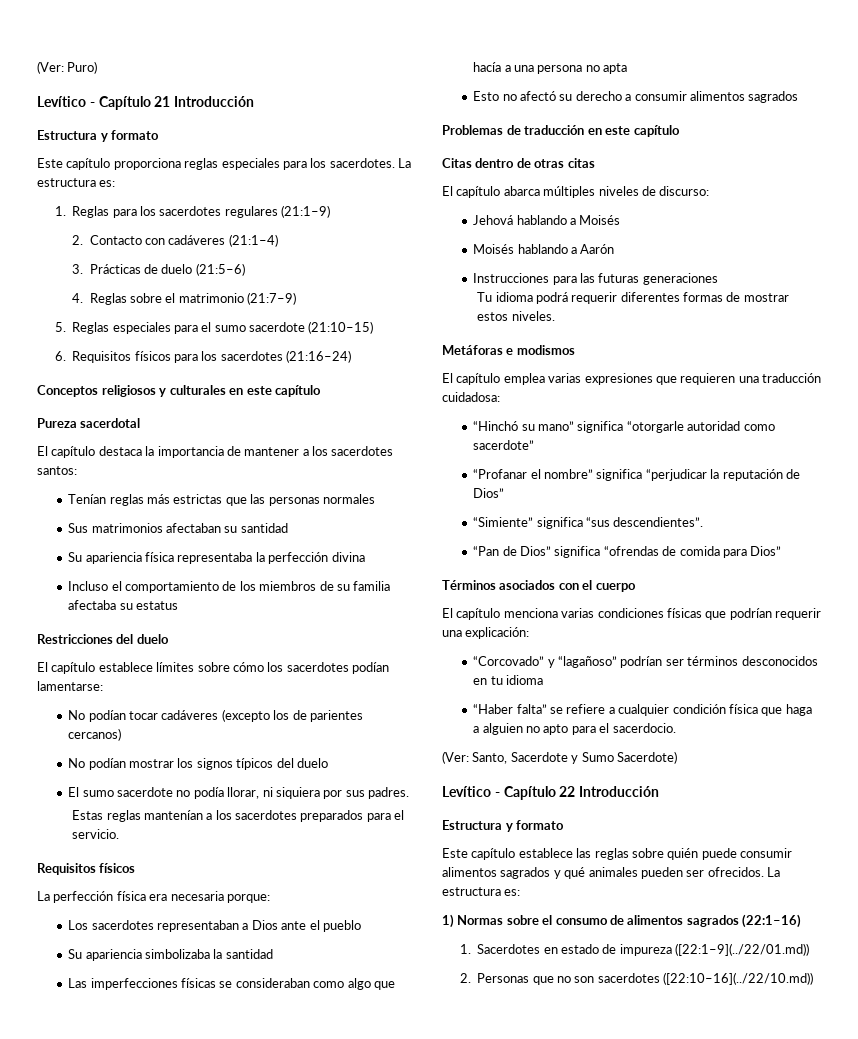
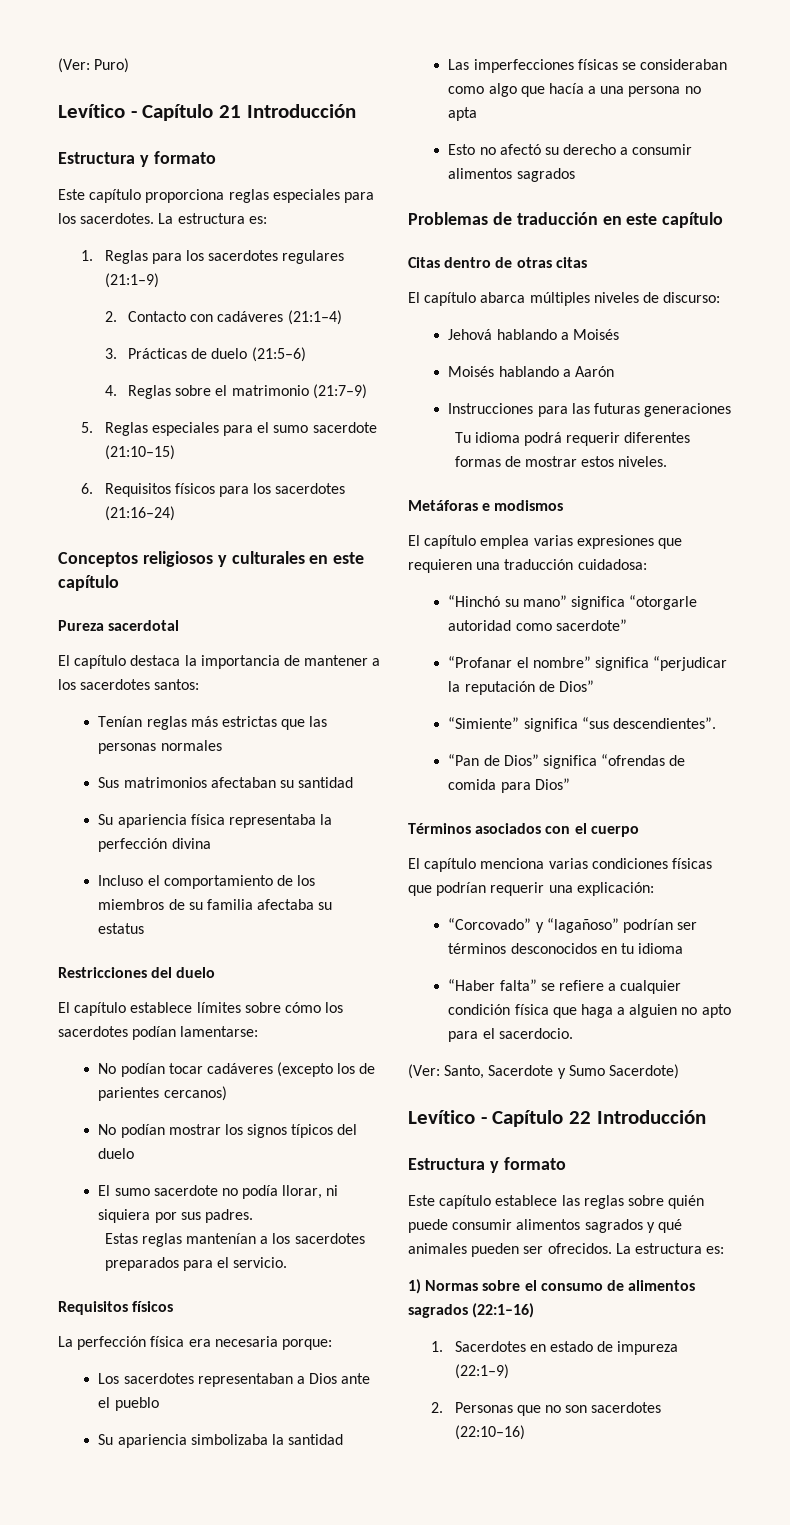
- 1. Sacerdotes en estado de impureza ([22:1–9](../22/01.md))
+ 1. Sacerdotes en estado de impureza (22:1–9)
- 2. Personas que no son sacerdotes ([22:10–16](../22/10.md))
+ 2. Personas que no son sacerdotes (22:10–16)

